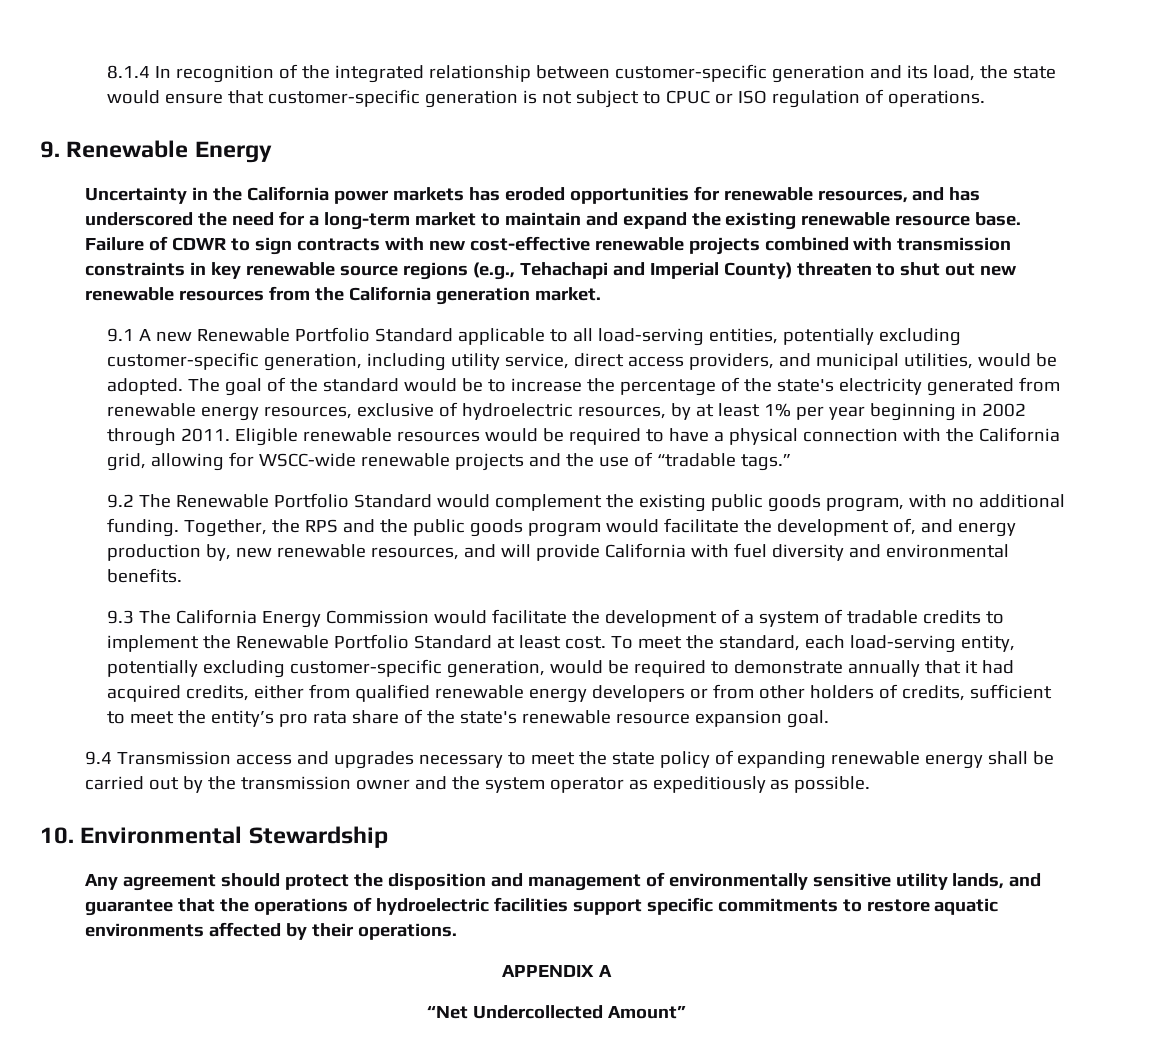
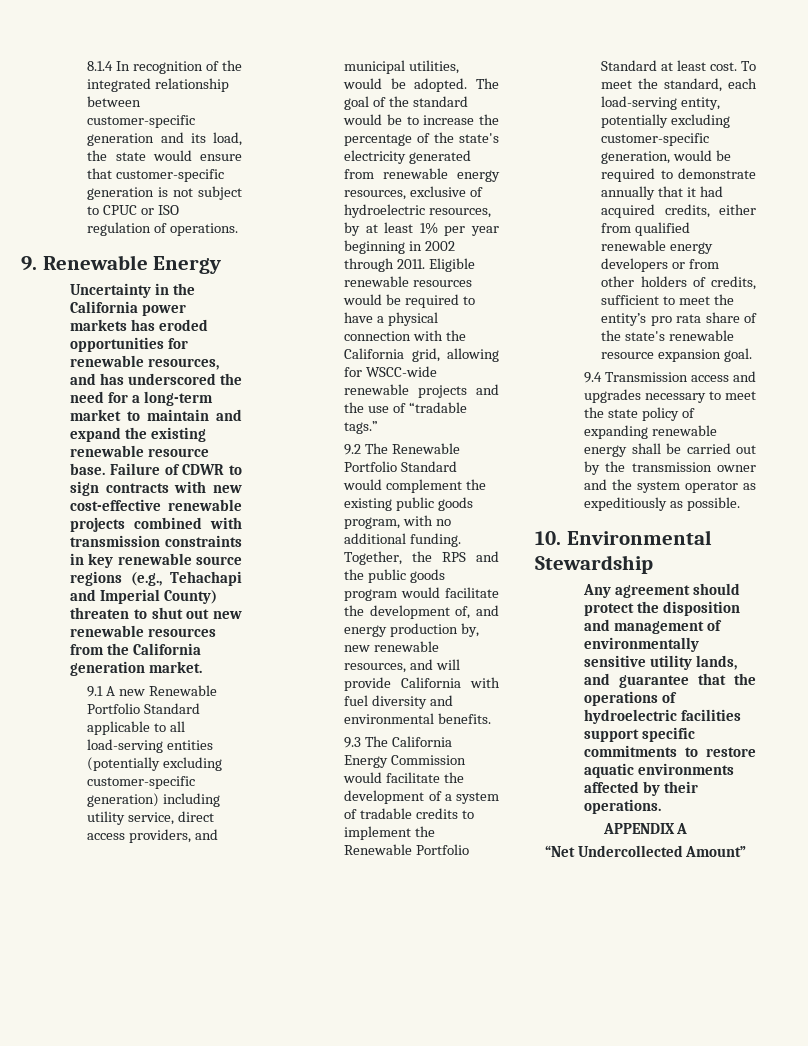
- 9.1 A new Renewable Portfolio Standard applicable to all load-serving entities, potentially excluding customer-specific generation, including utility service, direct access providers, and municipal utilities, would be adopted.
+ 9.1 A new Renewable Portfolio Standard applicable to all load-serving entities (potentially excluding customer-specific generation) including utility service, direct access providers, and municipal utilities, would be adopted.

